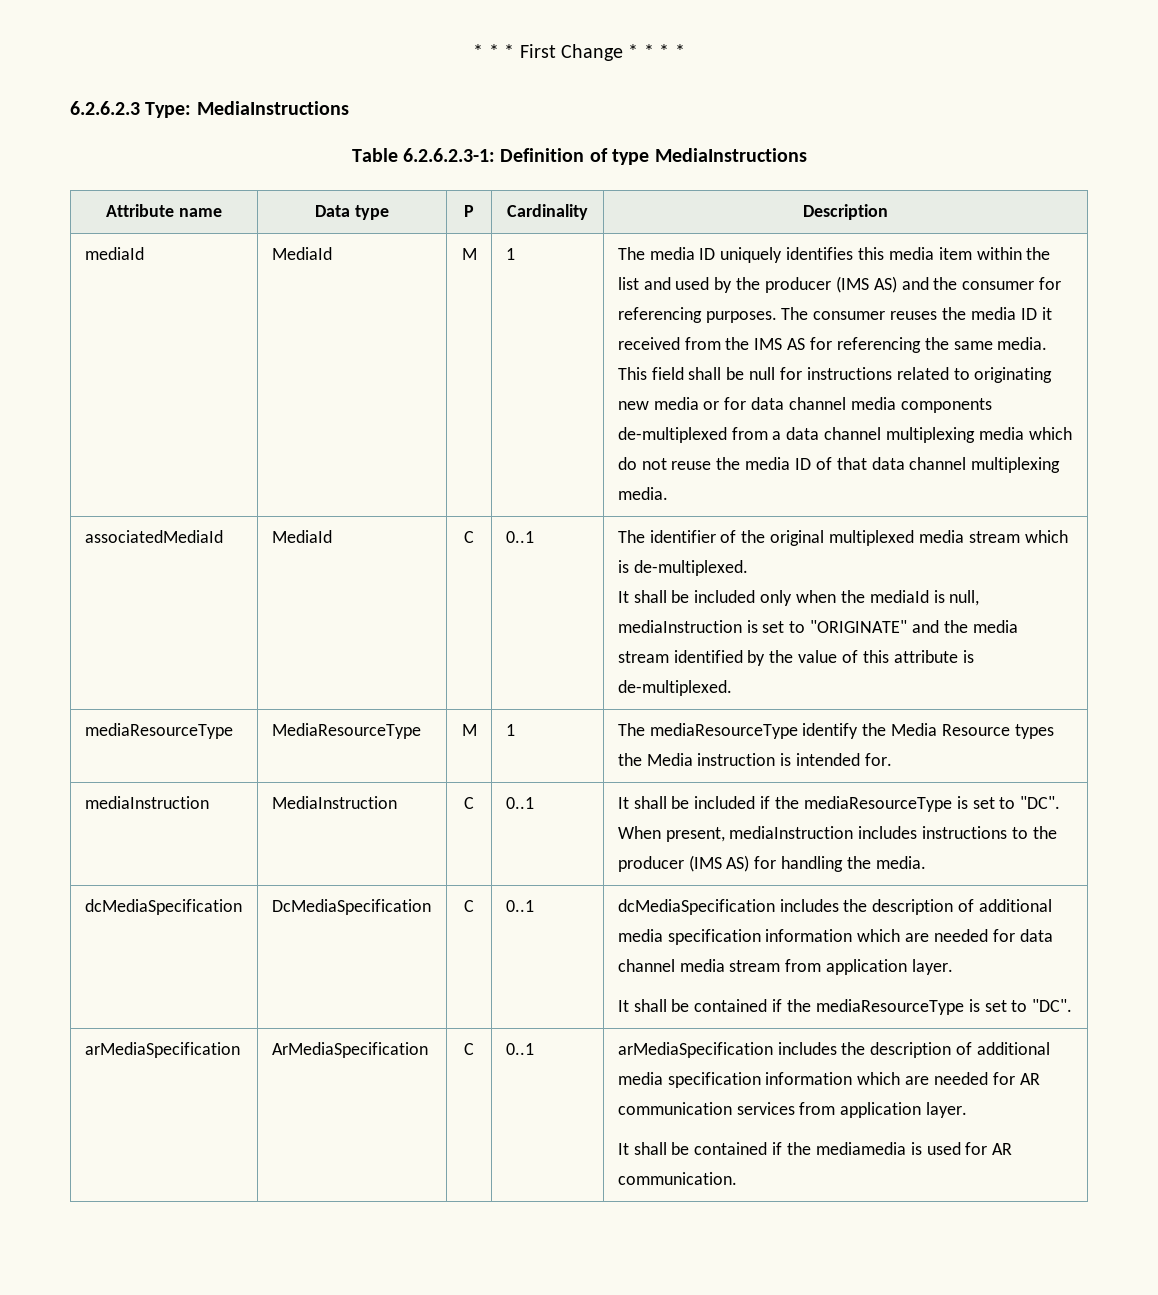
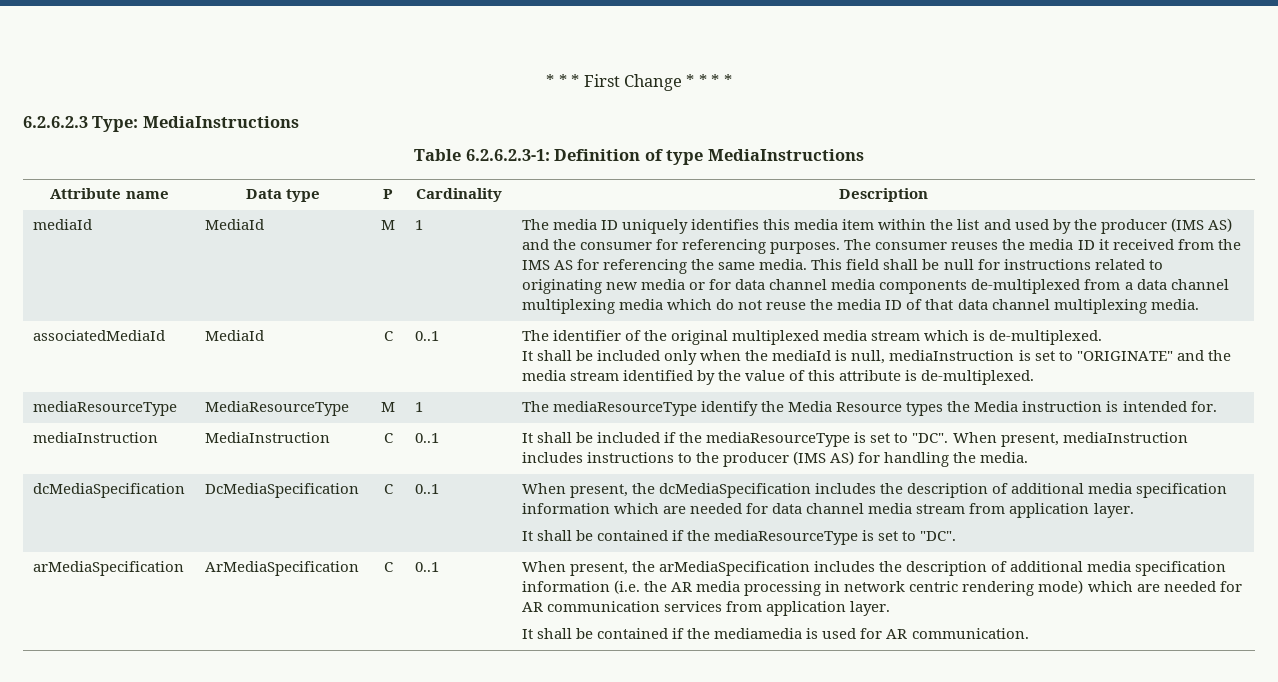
- dcMediaSpecification | DcMediaSpecification | C | 0..1 | dcMediaSpecification includes the description of additional media specification information which are needed for data channel media stream from application layer.
+ dcMediaSpecification | DcMediaSpecification | C | 0..1 | When present, the dcMediaSpecification includes the description of additional media specification information which are needed for data channel media stream from application layer.
- arMediaSpecification includes the description of additional media specification information which are needed for AR communication services from application layer.
+ When present, the arMediaSpecification includes the description of additional media specification information (i.e. the AR media processing in network centric rendering mode) which are needed for AR communication services from application layer.

